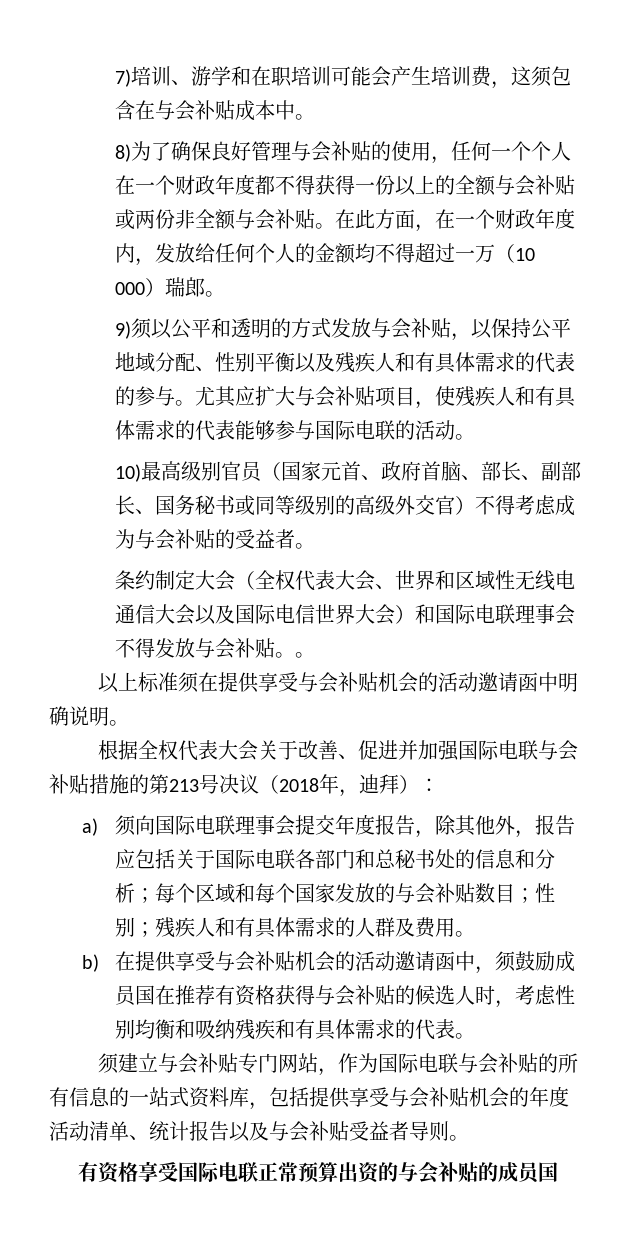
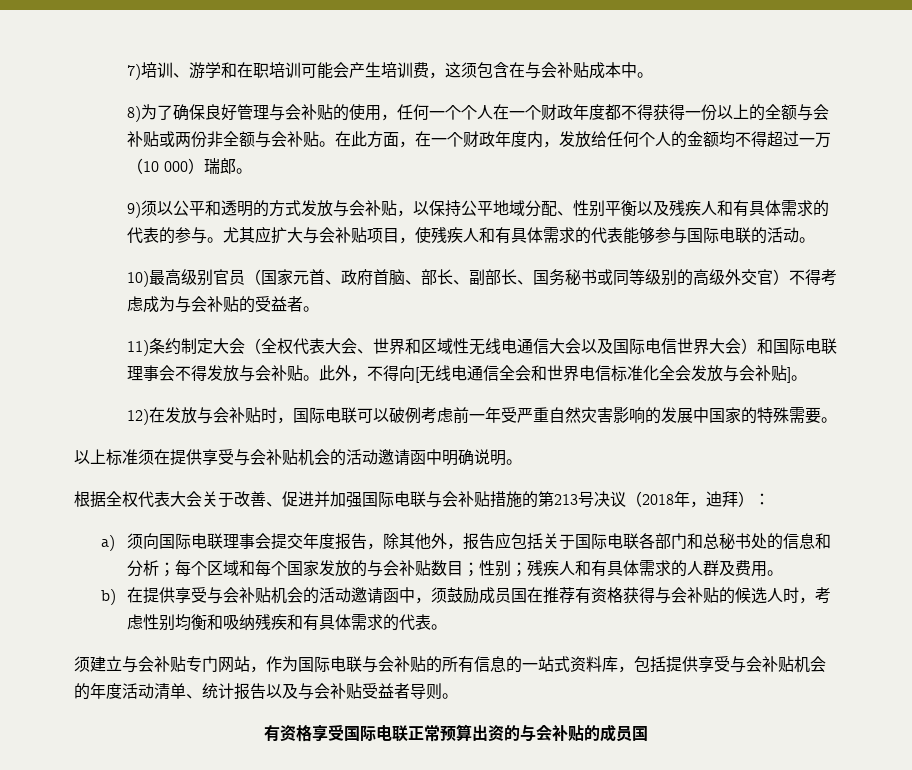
- 条约制定大会（全权代表大会、世界和区域性无线电通信大会以及国际电信世界大会）和国际电联理事会不得发放与会补贴。。
+ 11)条约制定大会（全权代表大会、世界和区域性无线电通信大会以及国际电信世界大会）和国际电联理事会不得发放与会补贴。此外，不得向[无线电通信全会和世界电信标准化全会发放与会补贴]。
+ 12)在发放与会补贴时，国际电联可以破例考虑前一年受严重自然灾害影响的发展中国家的特殊需要。

